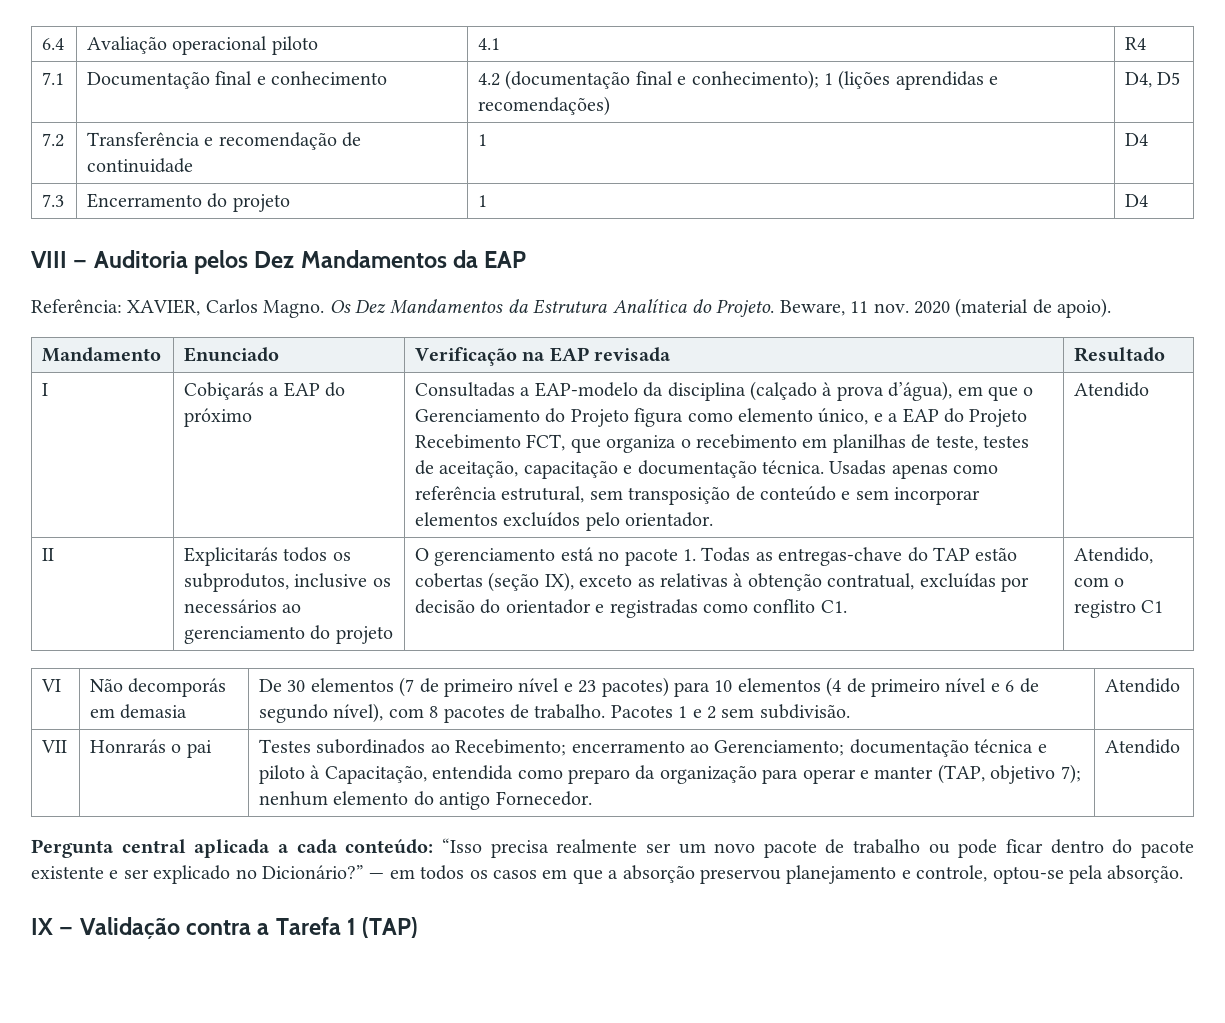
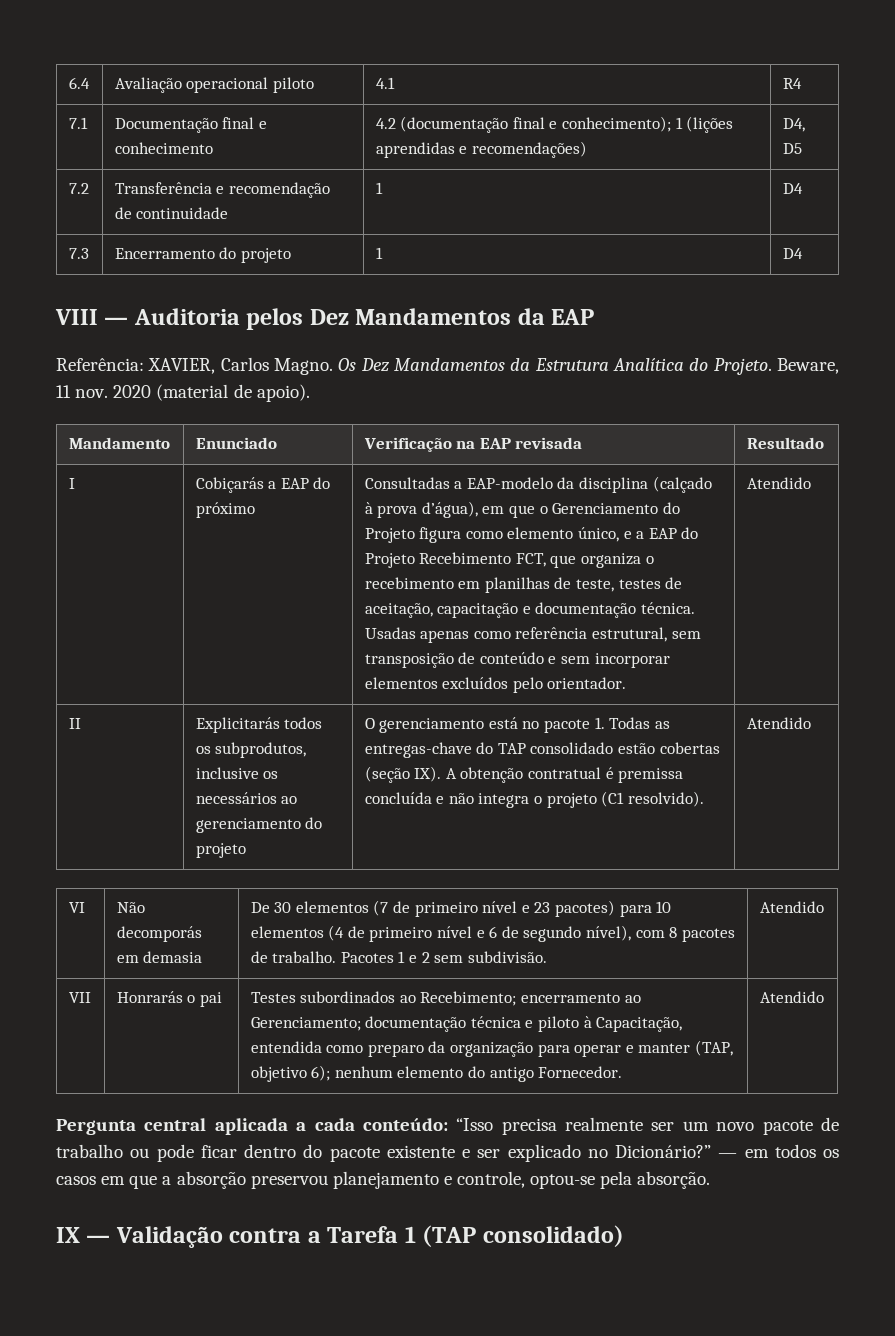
- O gerenciamento está no pacote 1. Todas as entregas-chave do TAP estão cobertas (seção IX), exceto as relativas à obtenção contratual, excluídas por decisão do orientador e registradas como conflito C1. | Atendido, com o registro C1
+ O gerenciamento está no pacote 1. Todas as entregas-chave do TAP consolidado estão cobertas (seção IX). A obtenção contratual é premissa concluída e não integra o projeto (C1 resolvido). | Atendido
- VII | Honrarás o pai | Testes subordinados ao Recebimento; encerramento ao Gerenciamento; documentação técnica e piloto à Capacitação, entendida como preparo da organização para operar e manter (TAP, objetivo 7); nenhum elemento do antigo Fornecedor. | Atendido
+ VII | Honrarás o pai | Testes subordinados ao Recebimento; encerramento ao Gerenciamento; documentação técnica e piloto à Capacitação, entendida como preparo da organização para operar e manter (TAP, objetivo 6); nenhum elemento do antigo Fornecedor. | Atendido
- IX — Validação contra a Tarefa 1 (TAP)
+ IX — Validação contra a Tarefa 1 (TAP consolidado)

